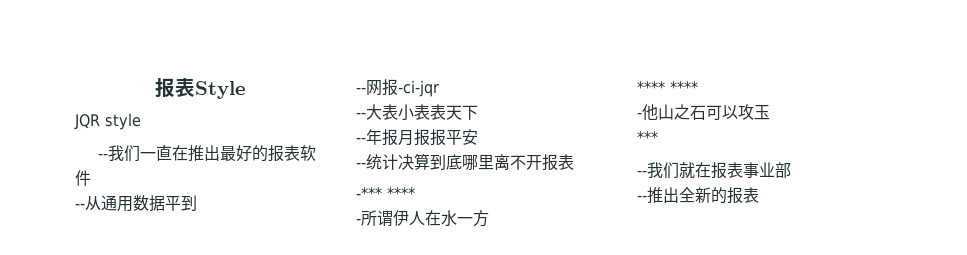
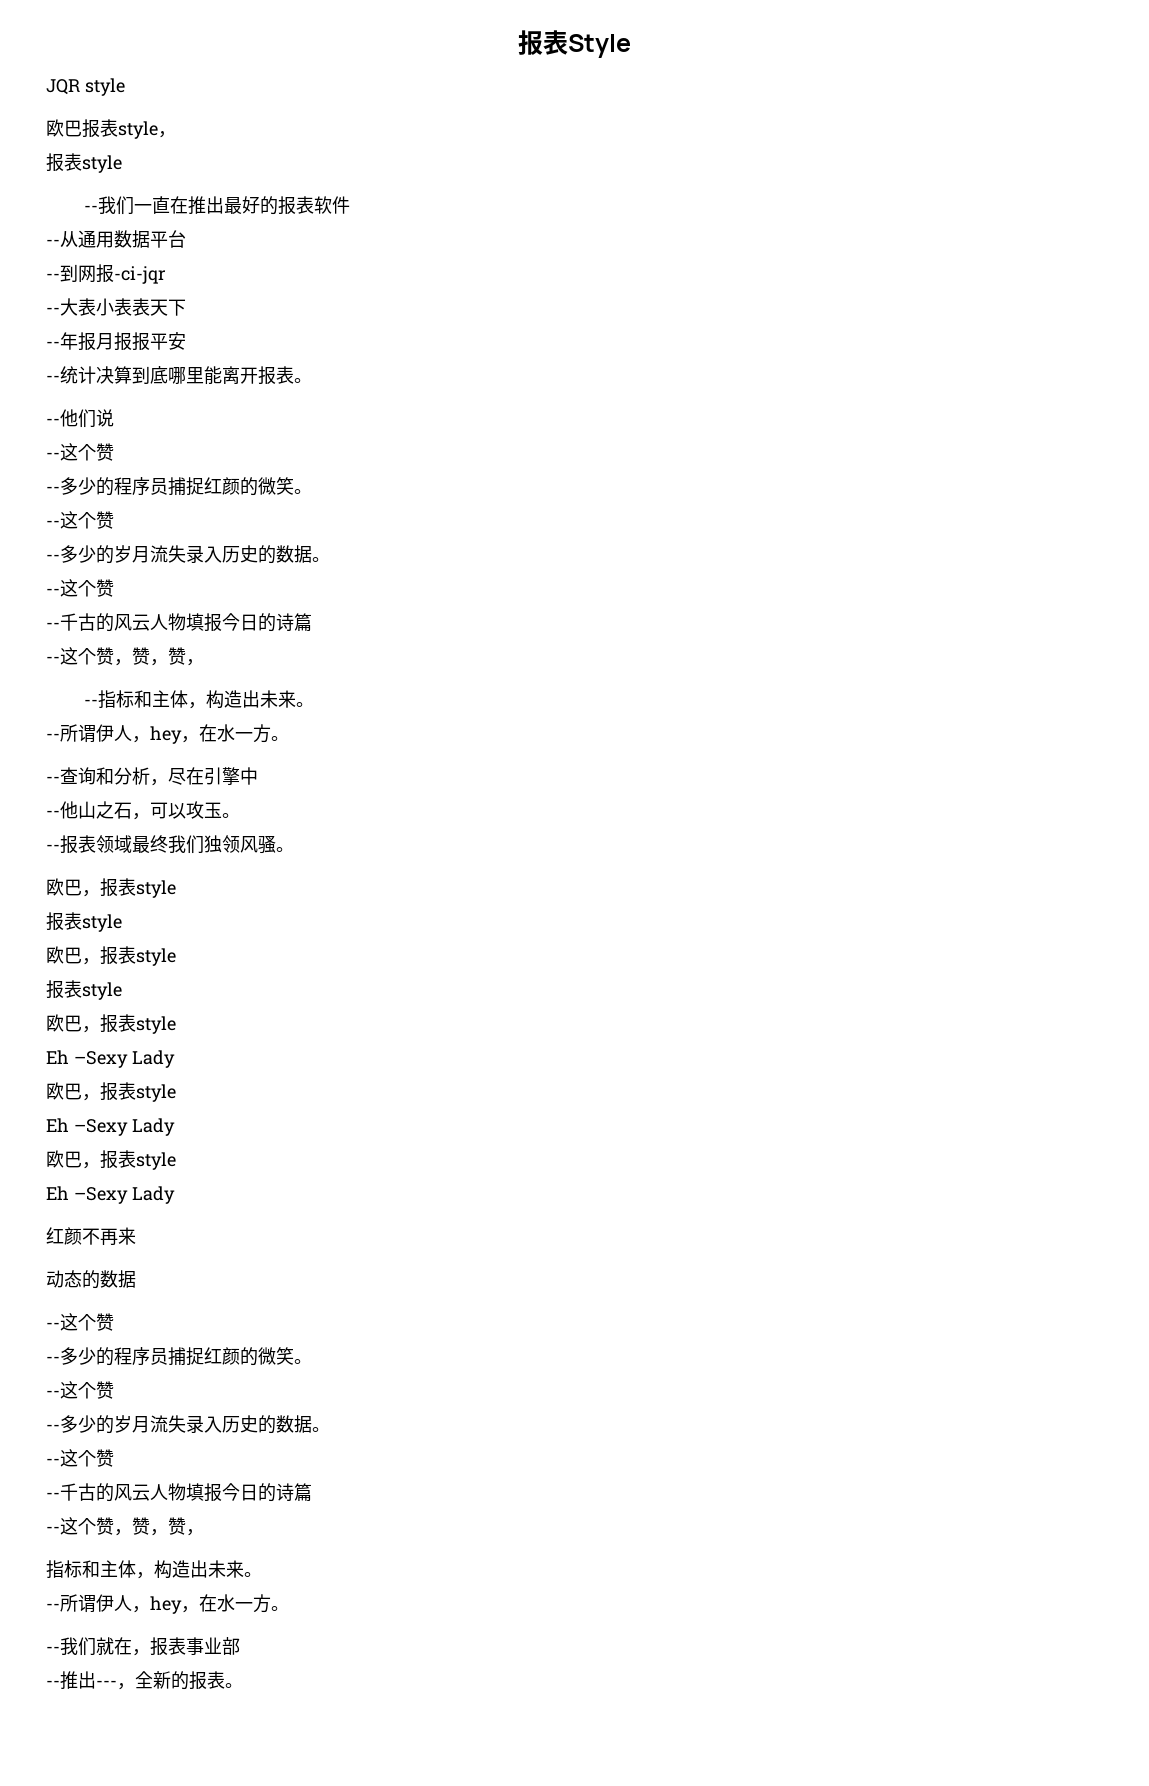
+ 欧巴报表style，
+ 报表style
- --从通用数据平到
- --网报-ci-jqr
+ --从通用数据平台
+ --到网报-ci-jqr
- --统计决算到底哪里离不开报表
- -*** ****
- -所谓伊人在水一方
- **** ****
- -他山之石可以攻玉
- ***
+ --统计决算到底哪里能离开报表。
+ --他们说
+ --这个赞
+ --多少的程序员捕捉红颜的微笑。
+ --这个赞
+ --多少的岁月流失录入历史的数据。
+ --这个赞
+ --千古的风云人物填报今日的诗篇
+ --这个赞，赞，赞，
+ --指标和主体，构造出未来。
+ --所谓伊人，hey，在水一方。
+ --查询和分析，尽在引擎中
+ --他山之石，可以攻玉。
+ --报表领域最终我们独领风骚。
+ 欧巴，报表style
+ 报表style
+ 欧巴，报表style
+ 报表style
+ 欧巴，报表style
+ Eh –Sexy Lady
+ 欧巴，报表style
+ Eh –Sexy Lady
+ 欧巴，报表style
+ Eh –Sexy Lady
+ 红颜不再来
+ 动态的数据
+ --这个赞
+ --多少的程序员捕捉红颜的微笑。
+ --这个赞
+ --多少的岁月流失录入历史的数据。
+ --这个赞
+ --千古的风云人物填报今日的诗篇
+ --这个赞，赞，赞，
+ 指标和主体，构造出未来。
+ --所谓伊人，hey，在水一方。
- --我们就在报表事业部
+ --我们就在，报表事业部
- --推出全新的报表
+ --推出---，全新的报表。

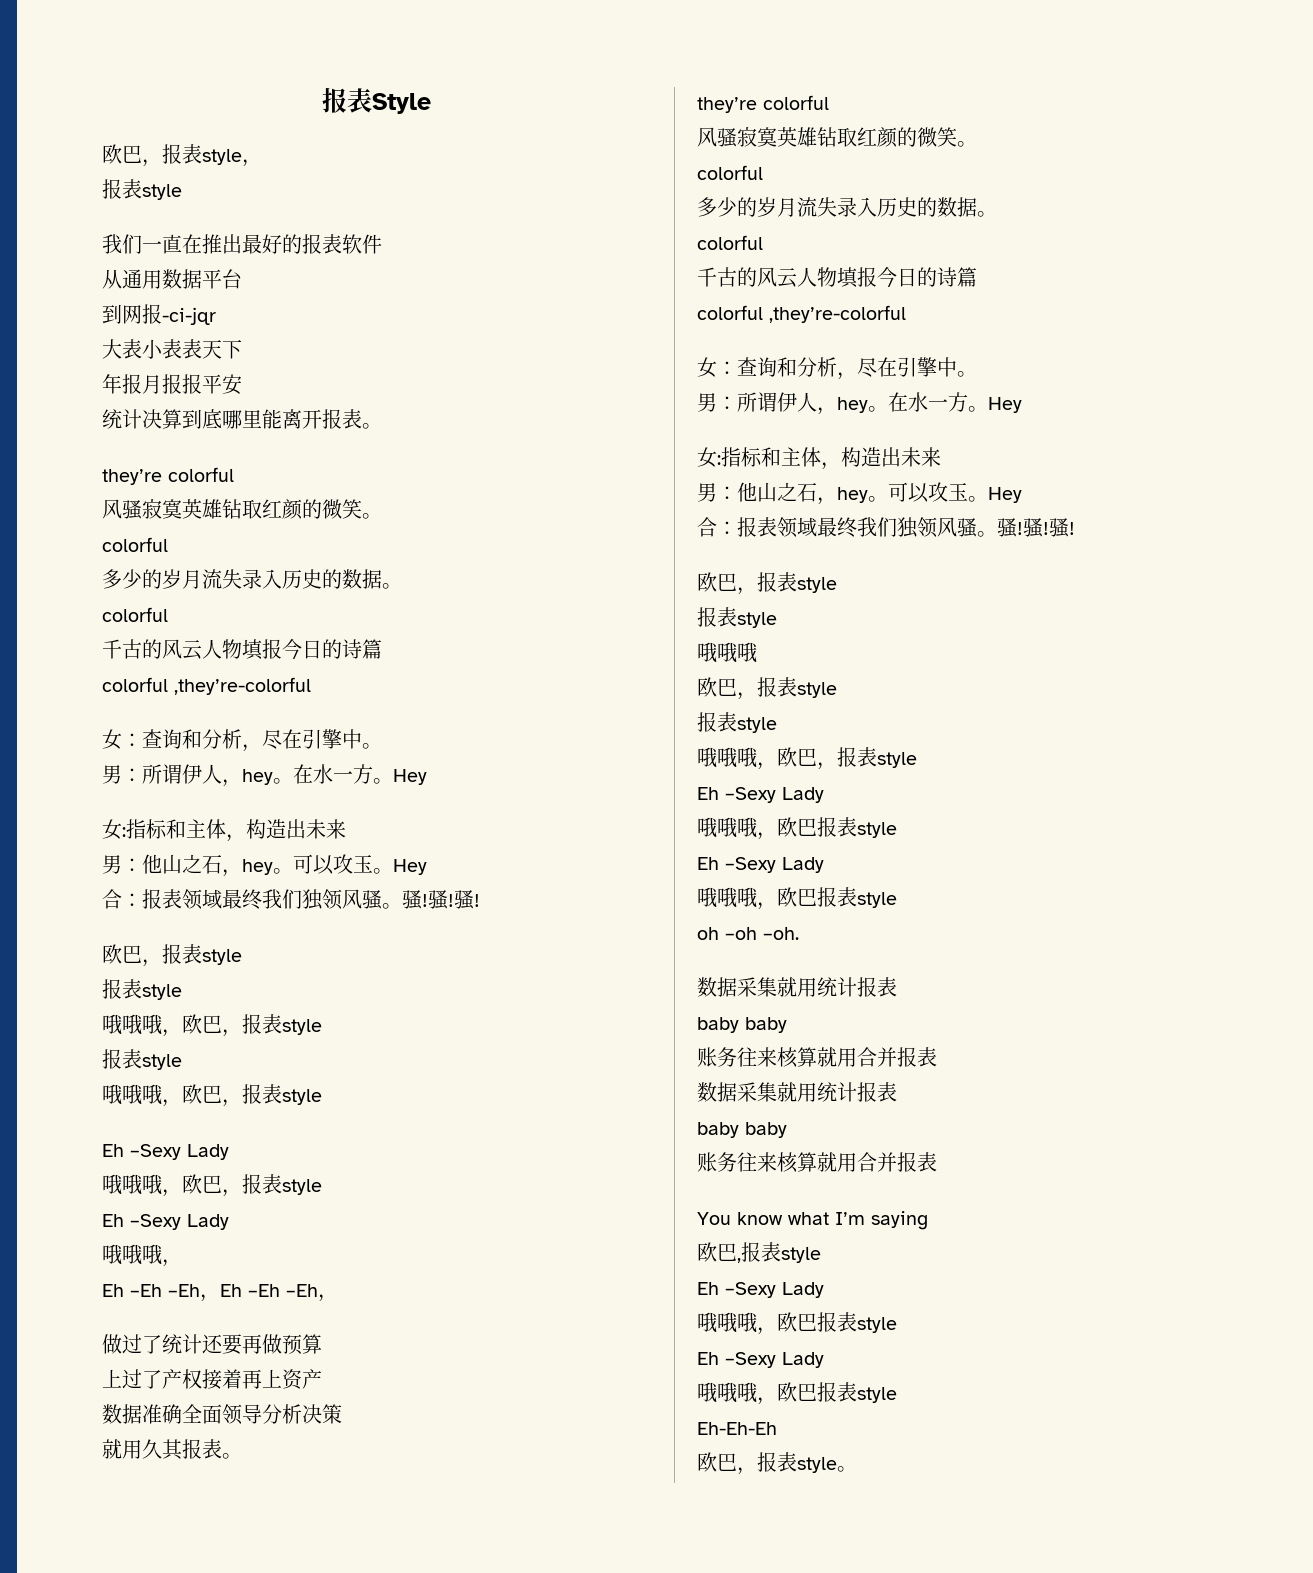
- JQR style
- 欧巴报表style，
+ 欧巴，报表style，
- --我们一直在推出最好的报表软件
+ 我们一直在推出最好的报表软件
- --从通用数据平台
+ 从通用数据平台
- --到网报-ci-jqr
+ 到网报-ci-jqr
- --大表小表表天下
+ 大表小表表天下
- --年报月报报平安
+ 年报月报报平安
- --统计决算到底哪里能离开报表。
- --他们说
- --这个赞
- --多少的程序员捕捉红颜的微笑。
- --这个赞
- --多少的岁月流失录入历史的数据。
- --这个赞
- --千古的风云人物填报今日的诗篇
- --这个赞，赞，赞，
- --指标和主体，构造出未来。
- --所谓伊人，hey，在水一方。
- --查询和分析，尽在引擎中
- --他山之石，可以攻玉。
- --报表领域最终我们独领风骚。
+ 统计决算到底哪里能离开报表。
+ they’re colorful
+ 风骚寂寞英雄钻取红颜的微笑。
+ colorful
+ 多少的岁月流失录入历史的数据。
+ colorful
+ 千古的风云人物填报今日的诗篇
+ colorful ,they’re-colorful
+ 女：查询和分析，尽在引擎中。
+ 男：所谓伊人，hey。在水一方。Hey
+ 女:指标和主体，构造出未来
+ 男：他山之石，hey。可以攻玉。Hey
+ 合：报表领域最终我们独领风骚。骚!骚!骚!
  欧巴，报表style
  报表style
+ 哦哦哦，欧巴，报表style
+ 报表style
+ 哦哦哦，欧巴，报表style
+ Eh –Sexy Lady
+ 哦哦哦，欧巴，报表style
+ Eh –Sexy Lady
+ 哦哦哦，
+ Eh –Eh –Eh，Eh –Eh –Eh，
+ 做过了统计还要再做预算
+ 上过了产权接着再上资产
+ 数据准确全面领导分析决策
+ 就用久其报表。
+ they’re colorful
+ 风骚寂寞英雄钻取红颜的微笑。
+ colorful
+ 多少的岁月流失录入历史的数据。
+ colorful
+ 千古的风云人物填报今日的诗篇
+ colorful ,they’re-colorful
+ 女：查询和分析，尽在引擎中。
+ 男：所谓伊人，hey。在水一方。Hey
+ 女:指标和主体，构造出未来
+ 男：他山之石，hey。可以攻玉。Hey
+ 合：报表领域最终我们独领风骚。骚!骚!骚!
  欧巴，报表style
  报表style
+ 哦哦哦
  欧巴，报表style
+ 报表style
+ 哦哦哦，欧巴，报表style
  Eh –Sexy Lady
- 欧巴，报表style
+ 哦哦哦，欧巴报表style
  Eh –Sexy Lady
- 欧巴，报表style
+ 哦哦哦，欧巴报表style
+ oh –oh –oh.
+ 数据采集就用统计报表
+ baby baby
+ 账务往来核算就用合并报表
+ 数据采集就用统计报表
+ baby baby
+ 账务往来核算就用合并报表
+ You know what I’m saying
+ 欧巴,报表style
  Eh –Sexy Lady
- 红颜不再来
- 动态的数据
- --这个赞
- --多少的程序员捕捉红颜的微笑。
- --这个赞
- --多少的岁月流失录入历史的数据。
- --这个赞
- --千古的风云人物填报今日的诗篇
- --这个赞，赞，赞，
- 指标和主体，构造出未来。
- --所谓伊人，hey，在水一方。
- --我们就在，报表事业部
- --推出---，全新的报表。
+ 哦哦哦，欧巴报表style
+ Eh –Sexy Lady
+ 哦哦哦，欧巴报表style
+ Eh-Eh-Eh
+ 欧巴，报表style。

